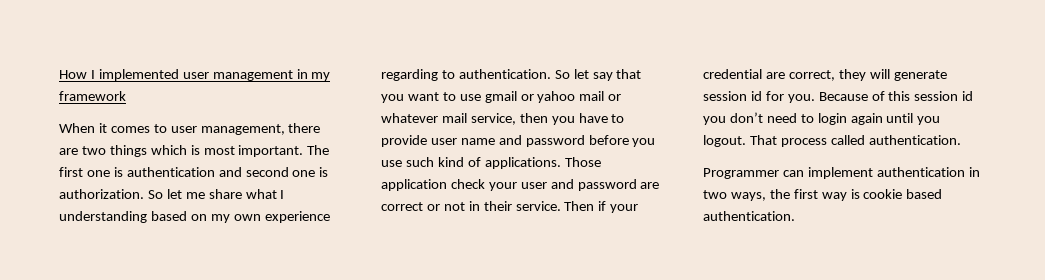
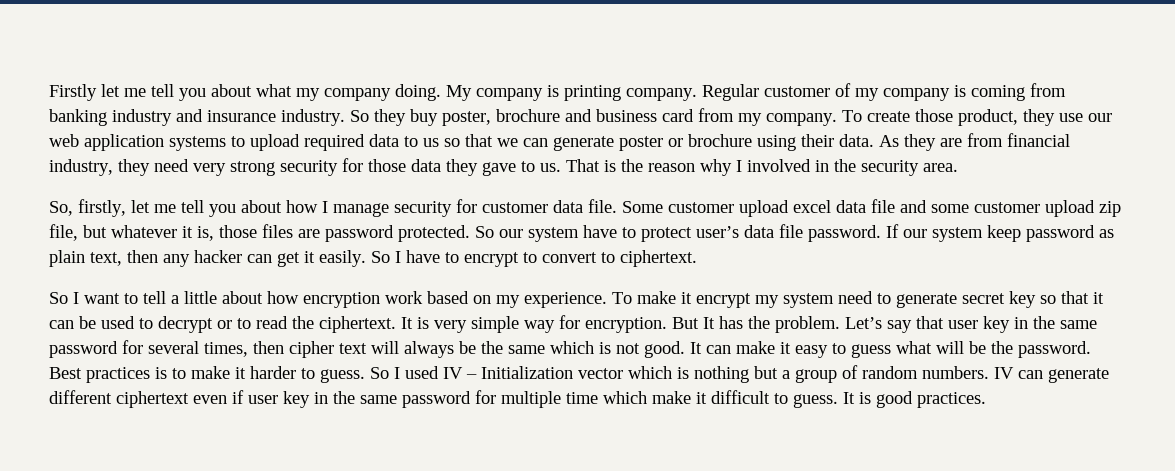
- How I implemented user management in my framework
- When it comes to user management, there are two things which is most important. The first one is authentication and second one is authorization. So let me share what I understanding based on my own experience regarding to authentication. So let say that you want to use gmail or yahoo mail or whatever mail service, then you have to provide user name and password before you use such kind of applications. Those application check your user and password are correct or not in their service. Then if your credential are correct, they will generate session id for you. Because of this session id you don’t need to login again until you logout. That process called authentication.
- Programmer can implement authentication in two ways, the first way is cookie based authentication.
+ Firstly let me tell you about what my company doing. My company is printing company. Regular customer of my company is coming from banking industry and insurance industry. So they buy poster, brochure and business card from my company. To create those product, they use our web application systems to upload required data to us so that we can generate poster or brochure using their data. As they are from financial industry, they need very strong security for those data they gave to us. That is the reason why I involved in the security area.
+ So, firstly, let me tell you about how I manage security for customer data file. Some customer upload excel data file and some customer upload zip file, but whatever it is, those files are password protected. So our system have to protect user’s data file password. If our system keep password as plain text, then any hacker can get it easily. So I have to encrypt to convert to ciphertext.
+ So I want to tell a little about how encryption work based on my experience. To make it encrypt my system need to generate secret key so that it can be used to decrypt or to read the ciphertext. It is very simple way for encryption. But It has the problem. Let’s say that user key in the same password for several times, then cipher text will always be the same which is not good. It can make it easy to guess what will be the password. Best practices is to make it harder to guess. So I used IV – Initialization vector which is nothing but a group of random numbers. IV can generate different ciphertext even if user key in the same password for multiple time which make it difficult to guess. It is good practices.

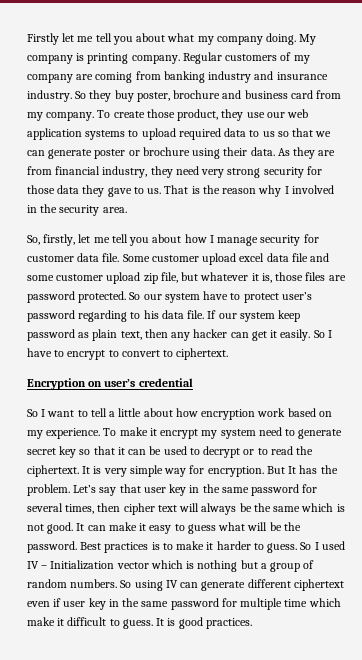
- Regular customer of my company is coming from banking industry and insurance industry.
+ Regular customers of my company are coming from banking industry and insurance industry.
- So our system have to protect user’s data file password.
+ So our system have to protect user’s password regarding to his data file.
+ Encryption on user’s credential
- IV can generate different ciphertext even if user key in the same password for multiple time which make it difficult to guess.
+ So using IV can generate different ciphertext even if user key in the same password for multiple time which make it difficult to guess.

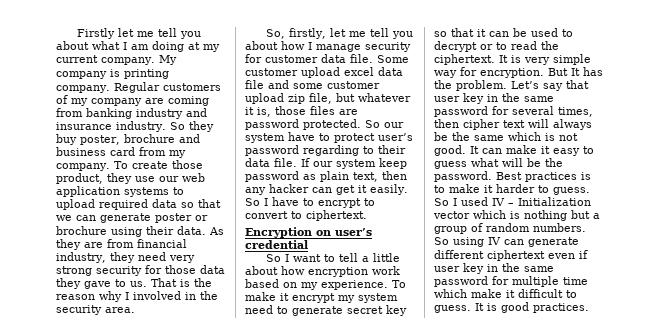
- Firstly let me tell you about what my company doing.
+ Firstly let me tell you about what I am doing at my current company.
- To create those product, they use our web application systems to upload required data to us so that we can generate poster or brochure using their data.
+ To create those product, they use our web application systems to upload required data so that we can generate poster or brochure using their data.
- So our system have to protect user’s password regarding to his data file.
+ So our system have to protect user’s password regarding to their data file.

